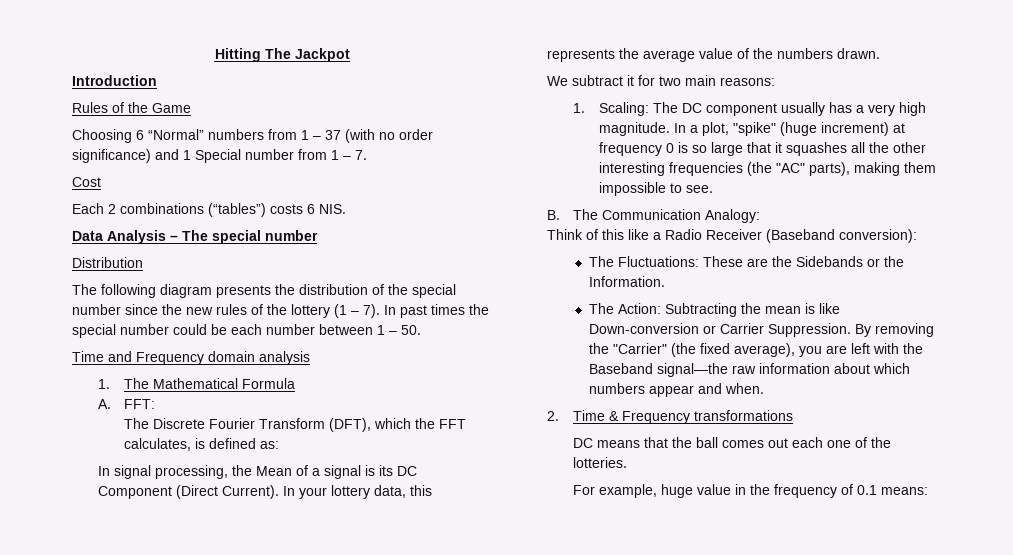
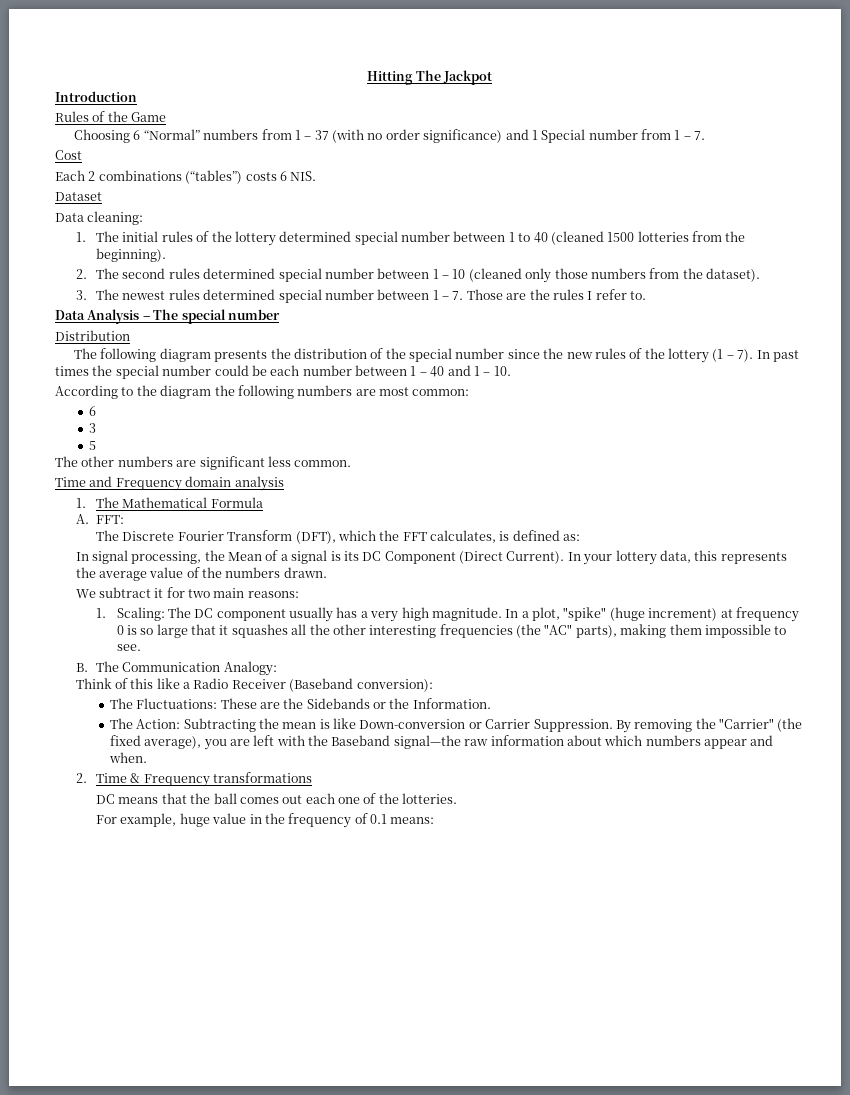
+ Dataset
+ Data cleaning:
+ 1. The initial rules of the lottery determined special number between 1 to 40 (cleaned 1500 lotteries from the beginning).
+ 2. The second rules determined special number between 1 – 10 (cleaned only those numbers from the dataset).
+ 3. The newest rules determined special number between 1 – 7. Those are the rules I refer to.
- In past times the special number could be each number between 1 – 50.
+ In past times the special number could be each number between 1 – 40 and 1 – 10.
+ According to the diagram the following numbers are most common:
+ 6
+ 3
+ 5
+ The other numbers are significant less common.

